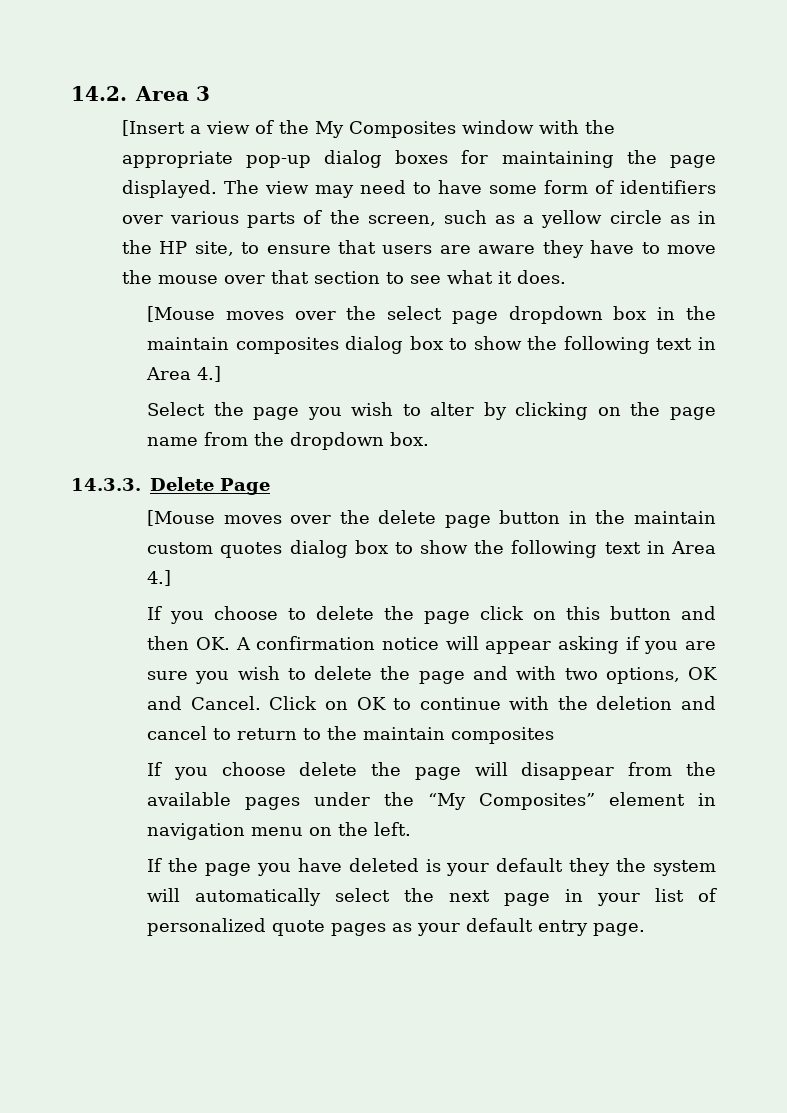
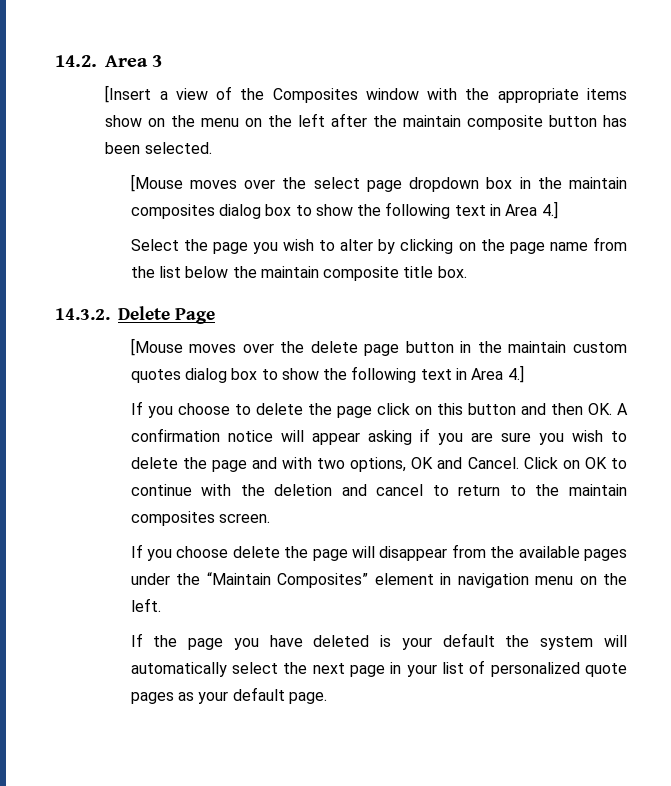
- [Insert a view of the My Composites window with the appropriate pop-up dialog boxes for maintaining the page displayed. The view may need to have some form of identifiers over various parts of the screen, such as a yellow circle as in the HP site, to ensure that users are aware they have to move the mouse over that section to see what it does.
+ [Insert a view of the Composites window with the appropriate items show on the menu on the left after the maintain composite button has been selected.
- Select the page you wish to alter by clicking on the page name from the dropdown box.
+ Select the page you wish to alter by clicking on the page name from the list below the maintain composite title box.
- 14.3.3. Delete Page
+ 14.3.2. Delete Page
- Click on OK to continue with the deletion and cancel to return to the maintain composites
+ Click on OK to continue with the deletion and cancel to return to the maintain composites screen.
- If you choose delete the page will disappear from the available pages under the “My Composites” element in navigation menu on the left.
+ If you choose delete the page will disappear from the available pages under the “Maintain Composites” element in navigation menu on the left.
- If the page you have deleted is your default they the system will automatically select the next page in your list of personalized quote pages as your default entry page.
+ If the page you have deleted is your default the system will automatically select the next page in your list of personalized quote pages as your default page.

